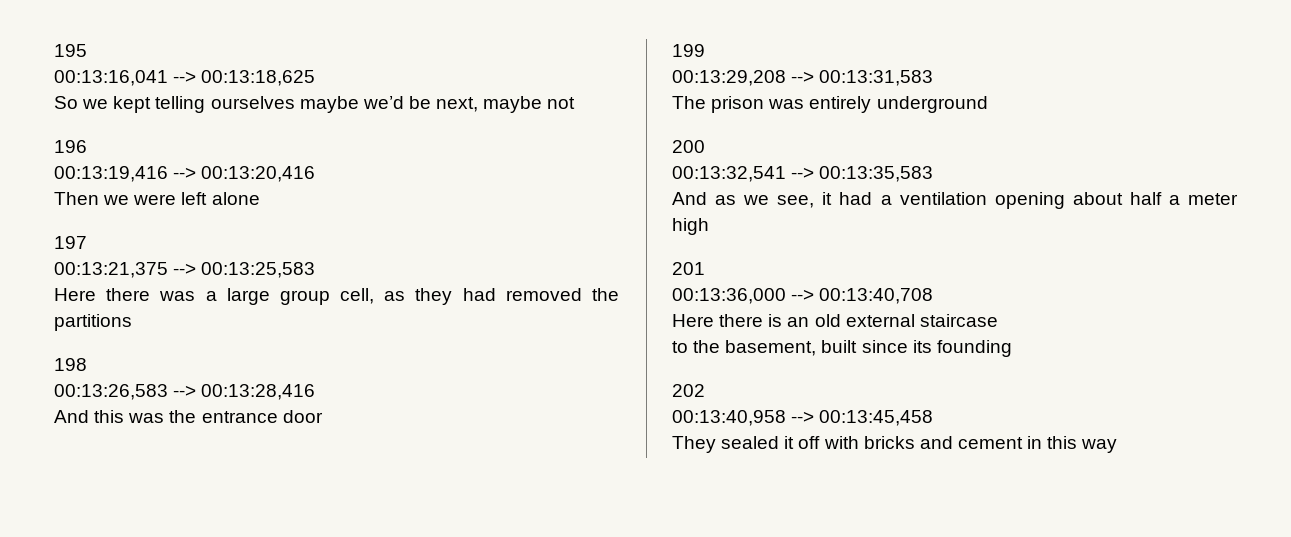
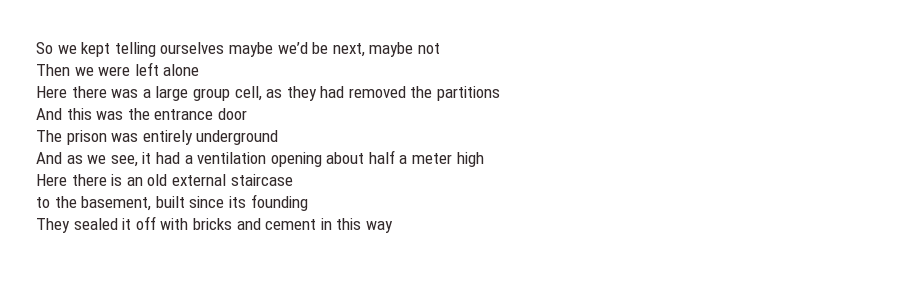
- 195
- 00:13:16,041 --> 00:13:18,625
- 196
- 00:13:19,416 --> 00:13:20,416
- 197
- 00:13:21,375 --> 00:13:25,583
- 198
- 00:13:26,583 --> 00:13:28,416
- 199
- 00:13:29,208 --> 00:13:31,583
- 200
- 00:13:32,541 --> 00:13:35,583
- 201
- 00:13:36,000 --> 00:13:40,708
- 202
- 00:13:40,958 --> 00:13:45,458

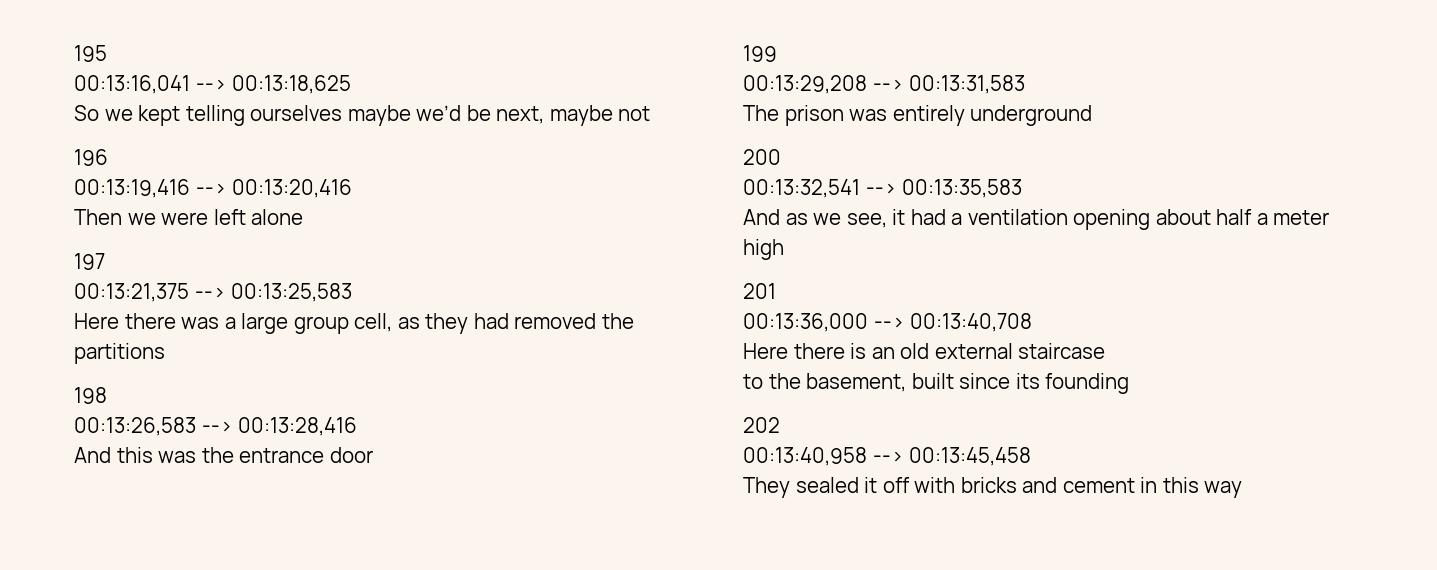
+ 195
+ 00:13:16,041 --> 00:13:18,625
+ 196
+ 00:13:19,416 --> 00:13:20,416
+ 197
+ 00:13:21,375 --> 00:13:25,583
+ 198
+ 00:13:26,583 --> 00:13:28,416
+ 199
+ 00:13:29,208 --> 00:13:31,583
+ 200
+ 00:13:32,541 --> 00:13:35,583
+ 201
+ 00:13:36,000 --> 00:13:40,708
+ 202
+ 00:13:40,958 --> 00:13:45,458

